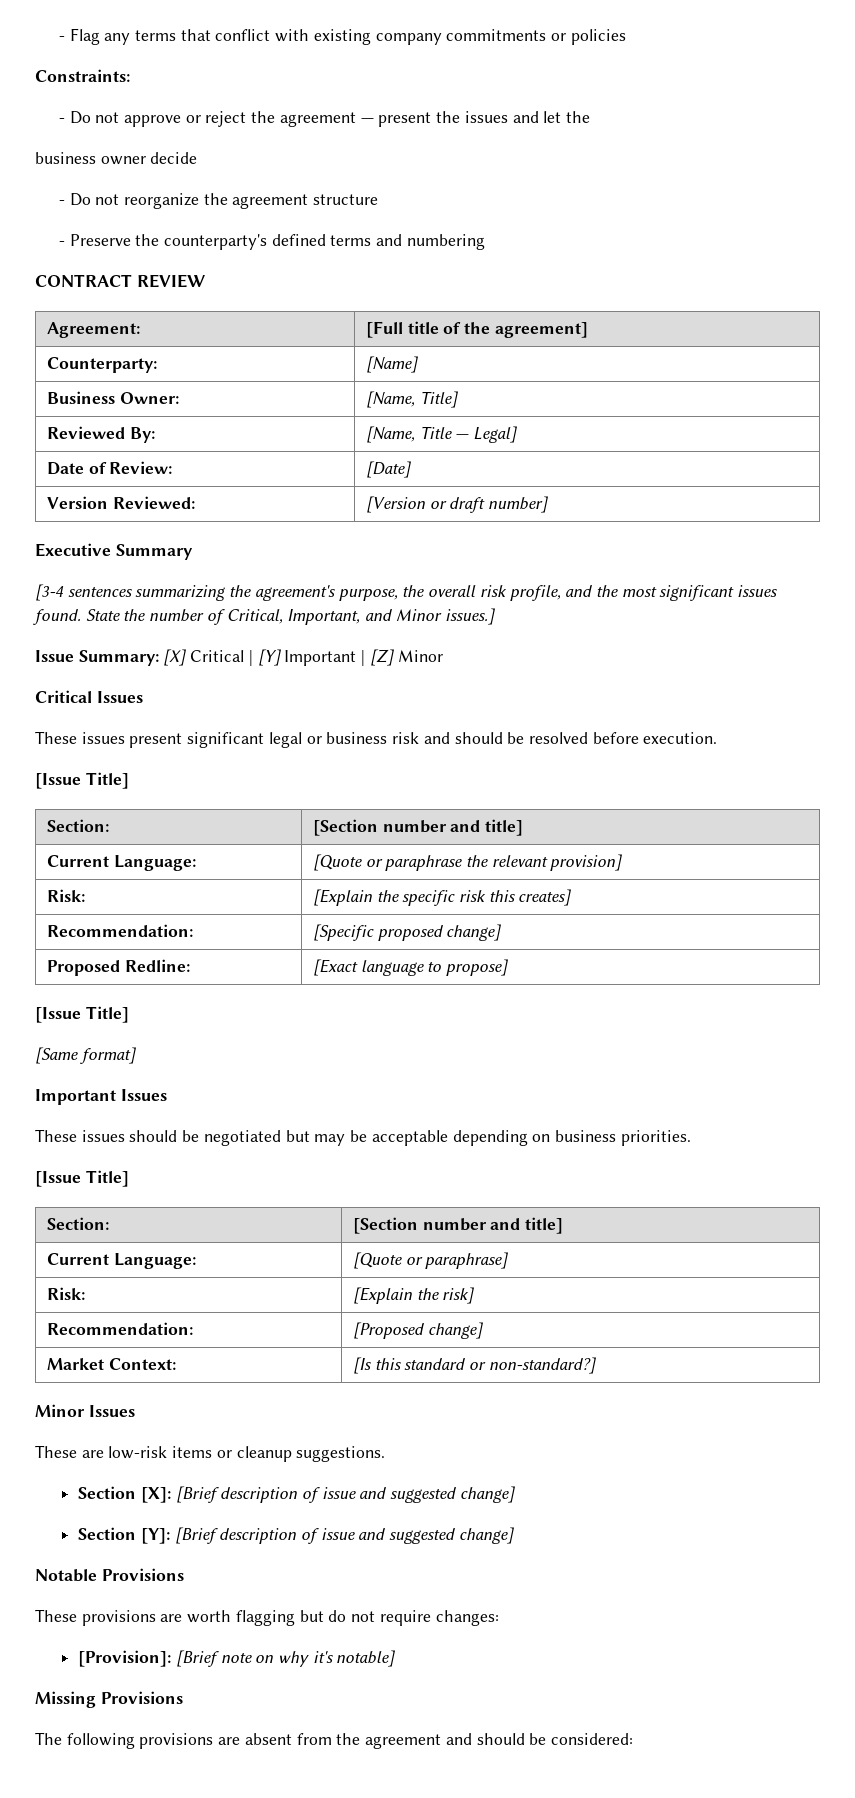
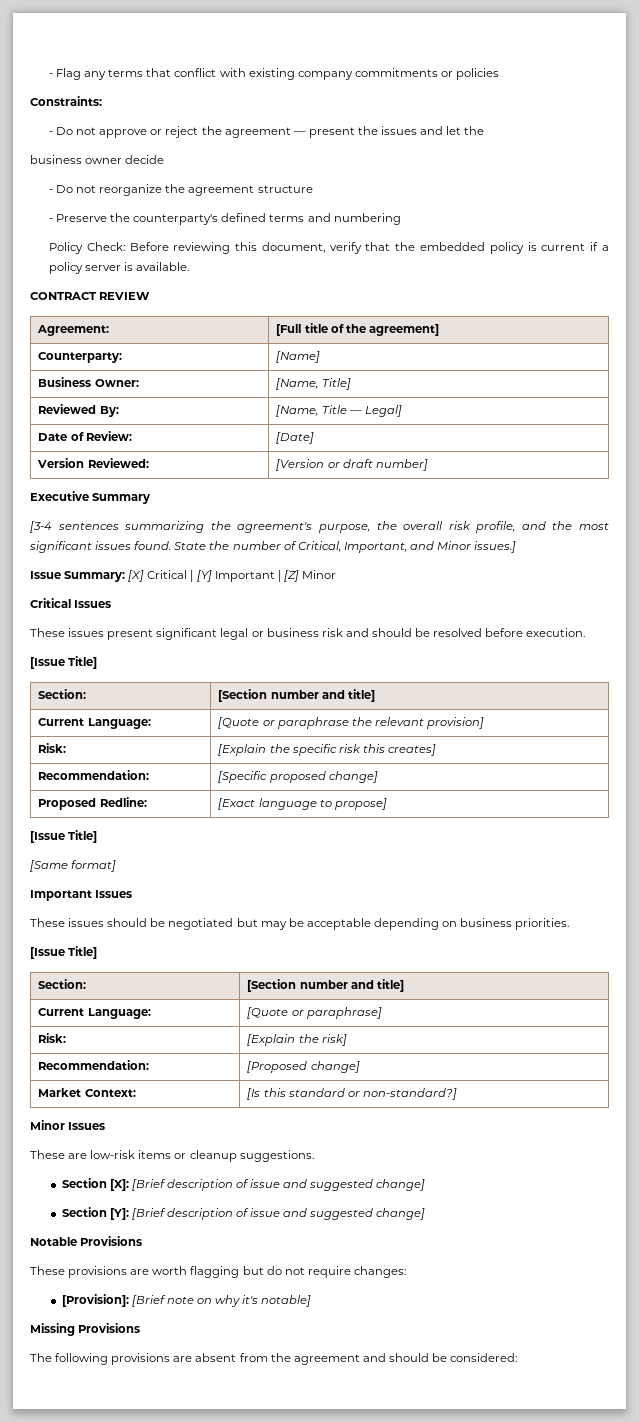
+ Policy Check: Before reviewing this document, verify that the embedded policy is current if a policy server is available.

